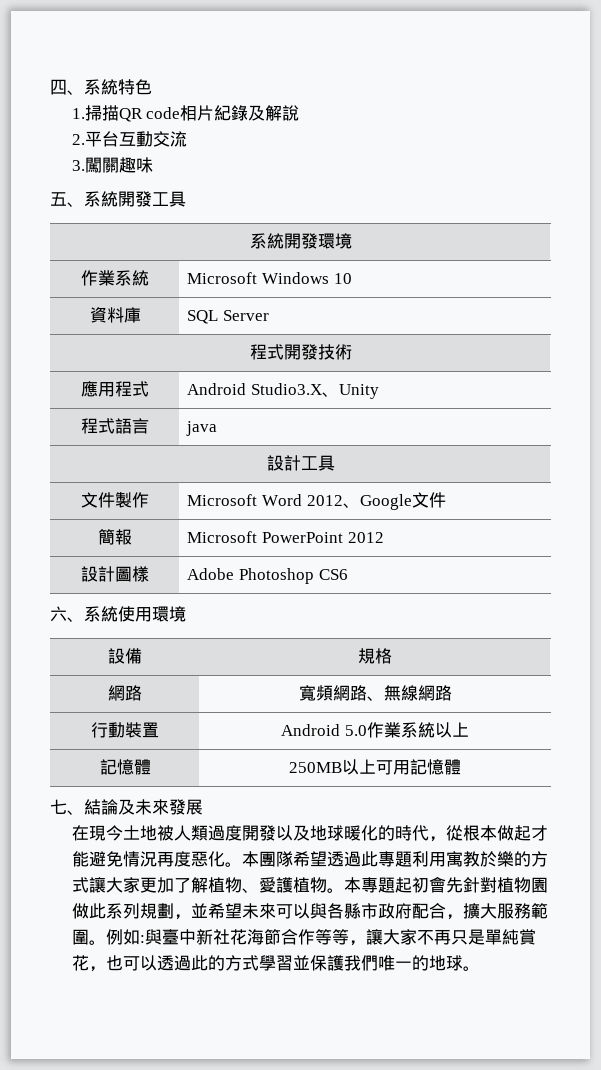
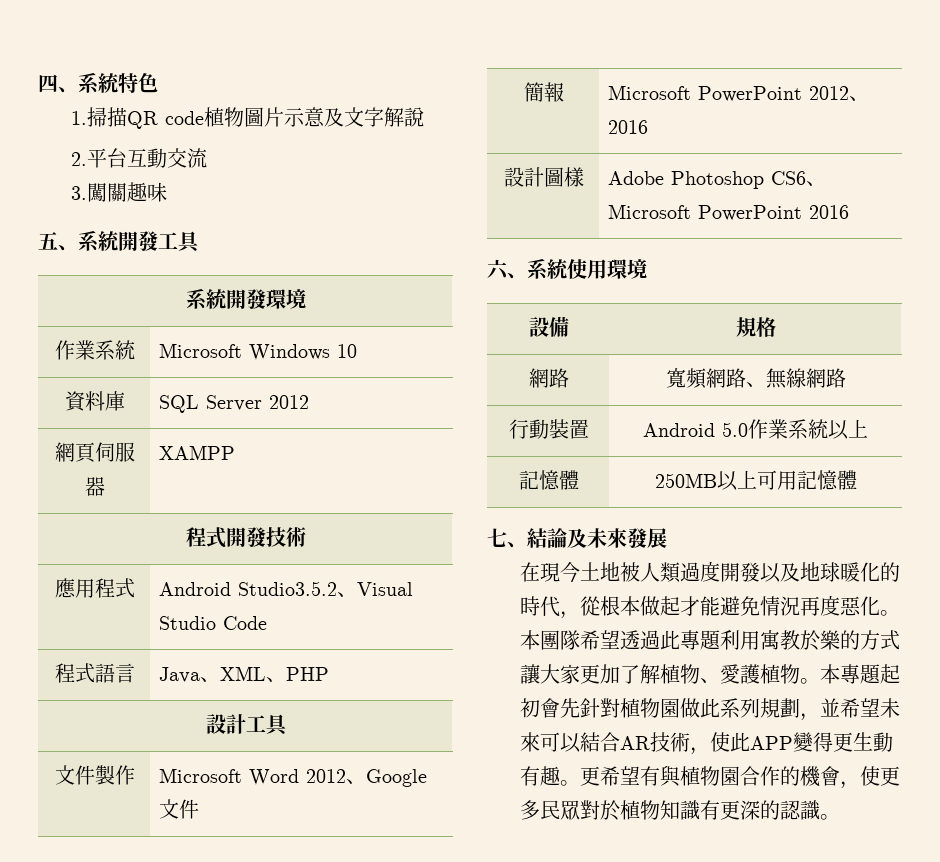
- 1.掃描QR code相片紀錄及解說
+ 1.掃描QR code植物圖片示意及文字解說
- 資料庫 | SQL Server
+ 資料庫 | SQL Server 2012
+ 網頁伺服器 | XAMPP
- 應用程式 | Android Studio3.X、Unity
- 程式語言 | java
+ 應用程式 | Android Studio3.5.2、Visual Studio Code
+ 程式語言 | Java、XML、PHP
- 簡報 | Microsoft PowerPoint 2012
+ 簡報 | Microsoft PowerPoint 2012、2016
- 設計圖樣 | Adobe Photoshop CS6
+ 設計圖樣 | Adobe Photoshop CS6、Microsoft PowerPoint 2016
- 本專題起初會先針對植物園做此系列規劃，並希望未來可以與各縣市政府配合，擴大服務範圍。例如:與臺中新社花海節合作等等，讓大家不再只是單純賞花，也可以透過此的方式學習並保護我們唯一的地球。
+ 本專題起初會先針對植物園做此系列規劃，並希望未來可以結合AR技術，使此APP變得更生動有趣。更希望有與植物園合作的機會，使更多民眾對於植物知識有更深的認識。

